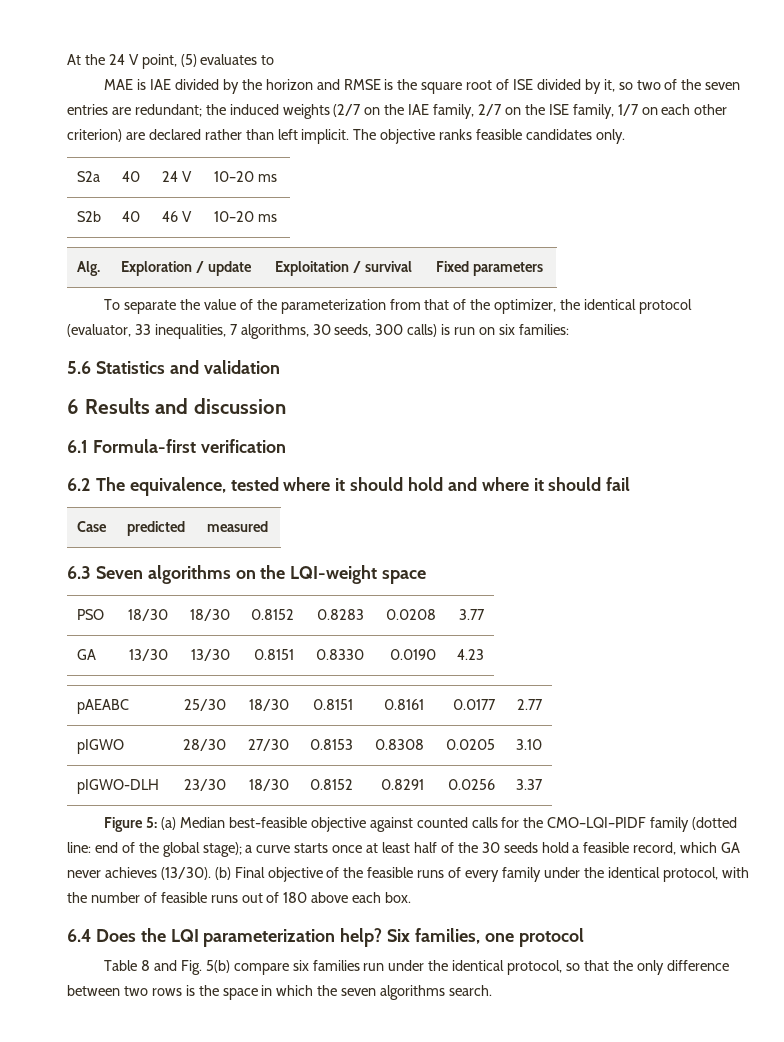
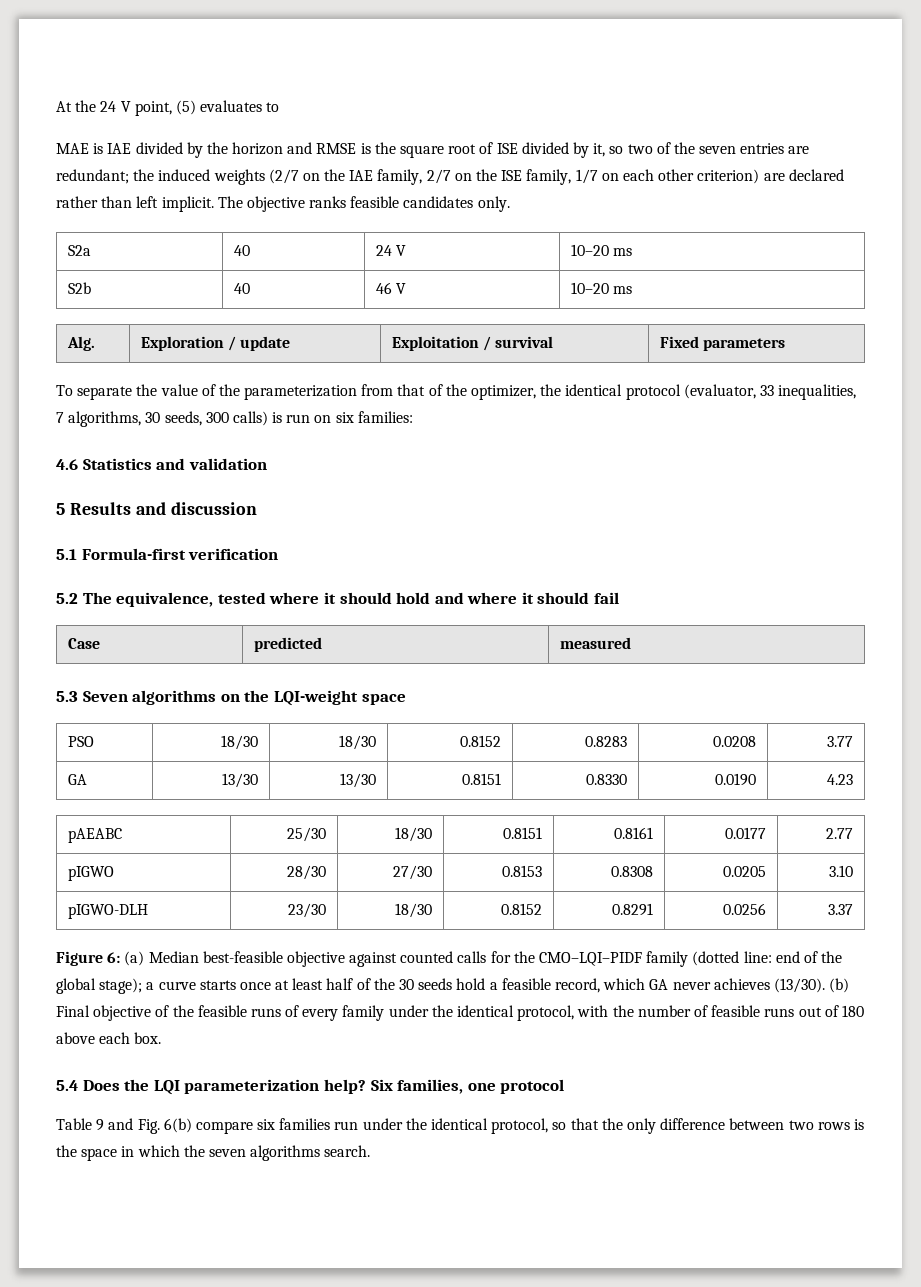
- 5.6 Statistics and validation
+ 4.6 Statistics and validation
- 6 Results and discussion
+ 5 Results and discussion
- 6.1 Formula-first verification
+ 5.1 Formula-first verification
- 6.2 The equivalence, tested where it should hold and where it should fail
+ 5.2 The equivalence, tested where it should hold and where it should fail
- 6.3 Seven algorithms on the LQI-weight space
+ 5.3 Seven algorithms on the LQI-weight space
- Figure 5: (a) Median best-feasible objective against counted calls for the CMO–LQI–PIDF family (dotted line: end of the global stage); a curve starts once at least half of the 30 seeds hold a feasible record, which GA never achieves (13/30).
+ Figure 6: (a) Median best-feasible objective against counted calls for the CMO–LQI–PIDF family (dotted line: end of the global stage); a curve starts once at least half of the 30 seeds hold a feasible record, which GA never achieves (13/30).
- 6.4 Does the LQI parameterization help?
+ 5.4 Does the LQI parameterization help?
- Table 8 and Fig. 5(b) compare six families run under the identical protocol, so that the only difference between two rows is the space in which the seven algorithms search.
+ Table 9 and Fig. 6(b) compare six families run under the identical protocol, so that the only difference between two rows is the space in which the seven algorithms search.

